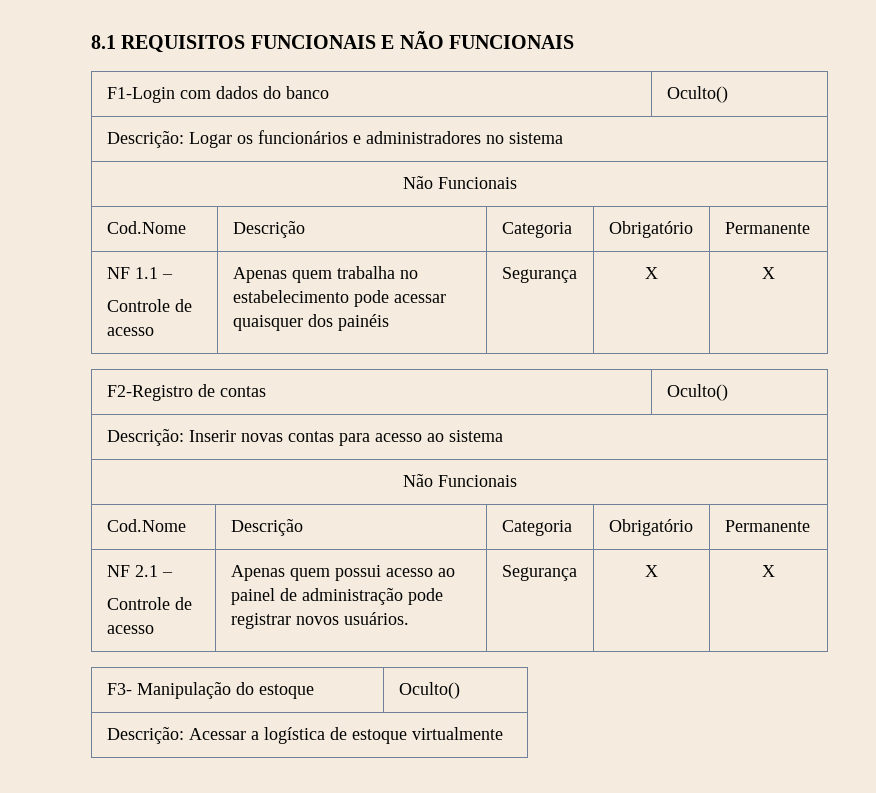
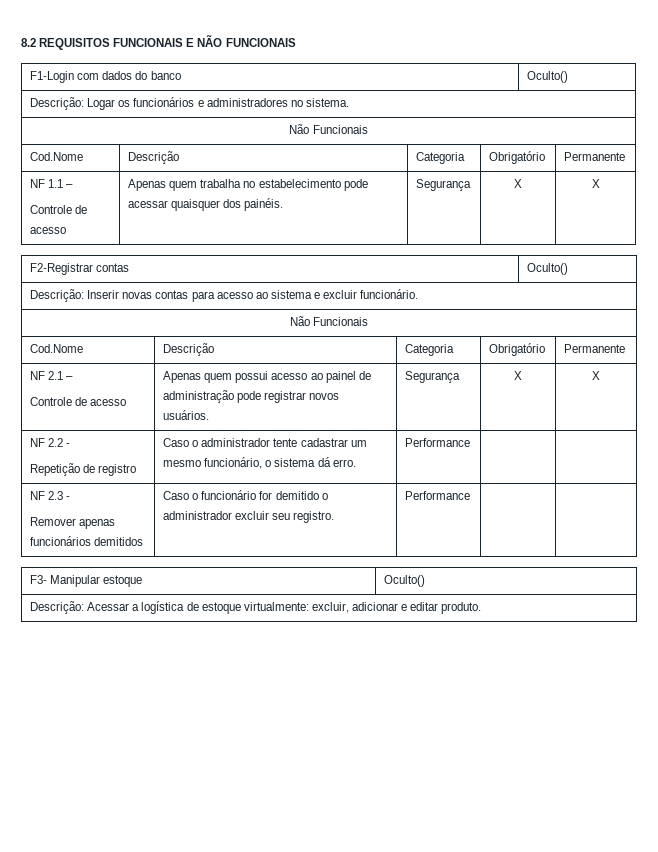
- 8.1 REQUISITOS FUNCIONAIS E NÃO FUNCIONAIS
+ 8.2 REQUISITOS FUNCIONAIS E NÃO FUNCIONAIS
- Descrição: Logar os funcionários e administradores no sistema
+ Descrição: Logar os funcionários e administradores no sistema.
  NF 1.1 –
- Controle de acesso | Apenas quem trabalha no estabelecimento pode acessar quaisquer dos painéis | Segurança | X | X
- F2-Registro de contas | Oculto()
+ Controle de acesso | Apenas quem trabalha no estabelecimento pode acessar quaisquer dos painéis. | Segurança | X | X
+ F2-Registrar contas | Oculto()
- Descrição: Inserir novas contas para acesso ao sistema
+ Descrição: Inserir novas contas para acesso ao sistema e excluir funcionário.
+ NF 2.2 -
+ Repetição de registro | Caso o administrador tente cadastrar um mesmo funcionário, o sistema dá erro. | Performance | |
+ NF 2.3 -
+ Remover apenas funcionários demitidos | Caso o funcionário for demitido o administrador excluir seu registro. | Performance | |
- F3- Manipulação do estoque | Oculto()
+ F3- Manipular estoque | Oculto()
- Descrição: Acessar a logística de estoque virtualmente
+ Descrição: Acessar a logística de estoque virtualmente: excluir, adicionar e editar produto.

